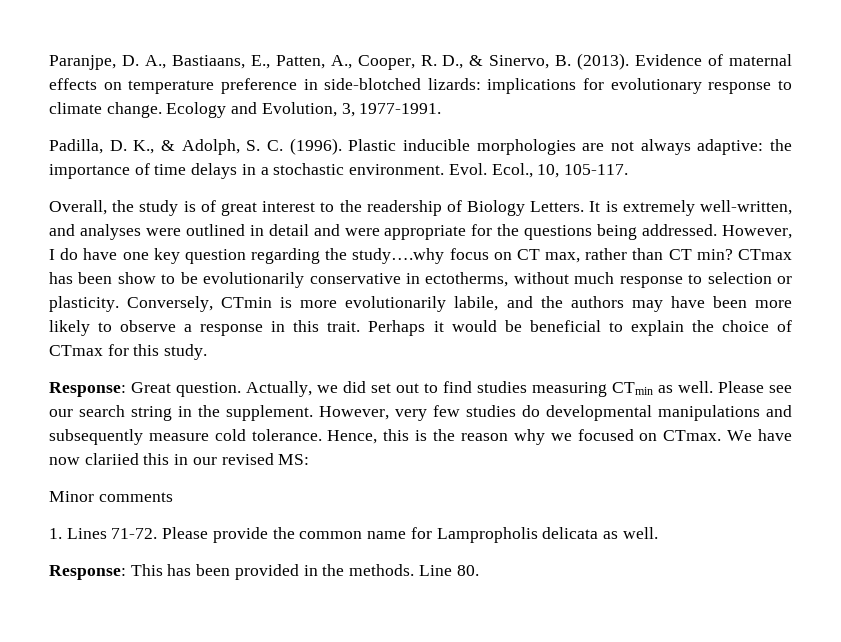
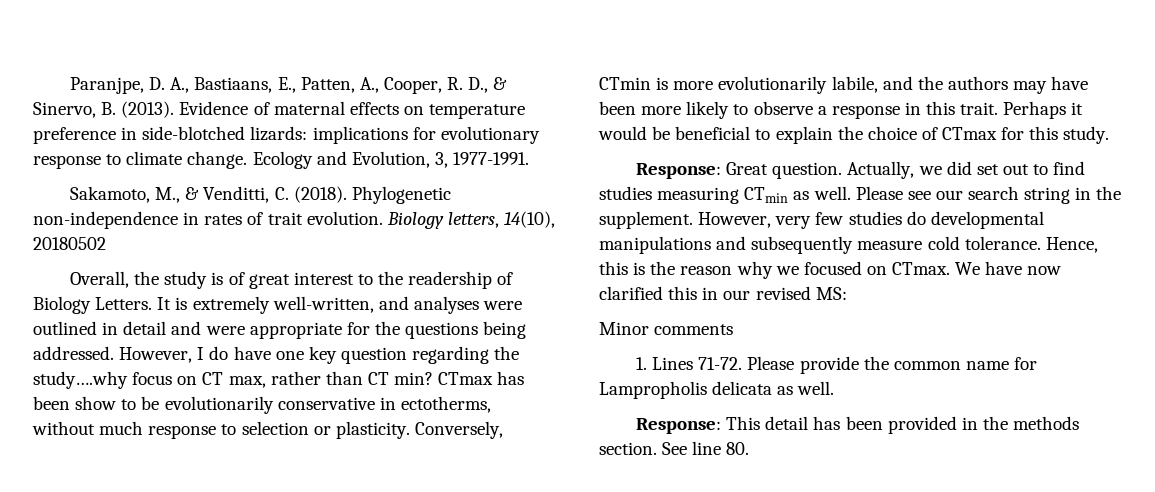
- Padilla, D. K., & Adolph, S. C. (1996). Plastic inducible morphologies are not always adaptive: the importance of time delays in a stochastic environment. Evol. Ecol., 10, 105-117.
+ Sakamoto, M., & Venditti, C. (2018). Phylogenetic non-independence in rates of trait evolution. Biology letters, 14(10), 20180502
- We have now clariied this in our revised MS:
+ We have now clarified this in our revised MS:
- Response: This has been provided in the methods. Line 80.
+ Response: This detail has been provided in the methods section. See line 80.

